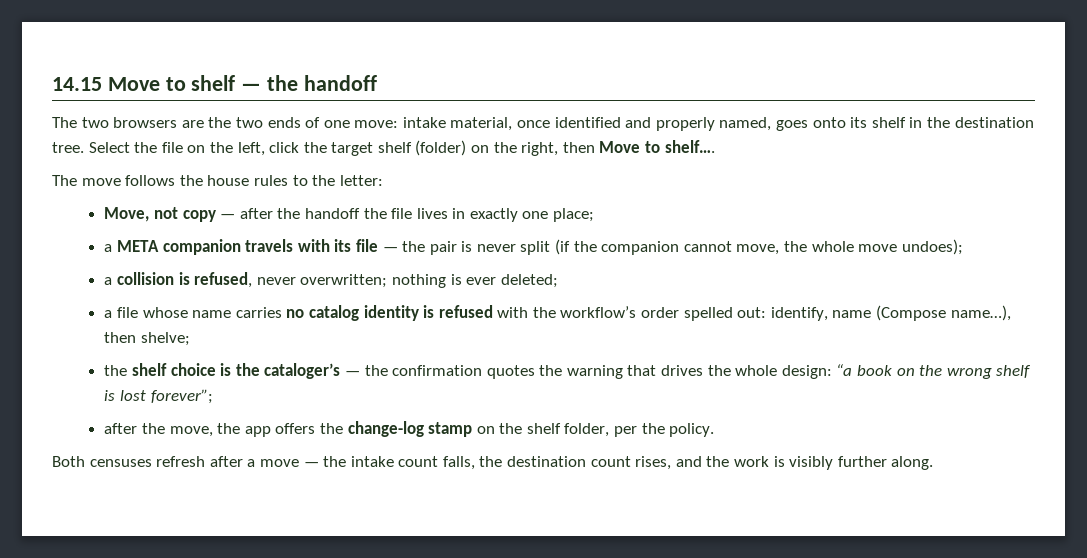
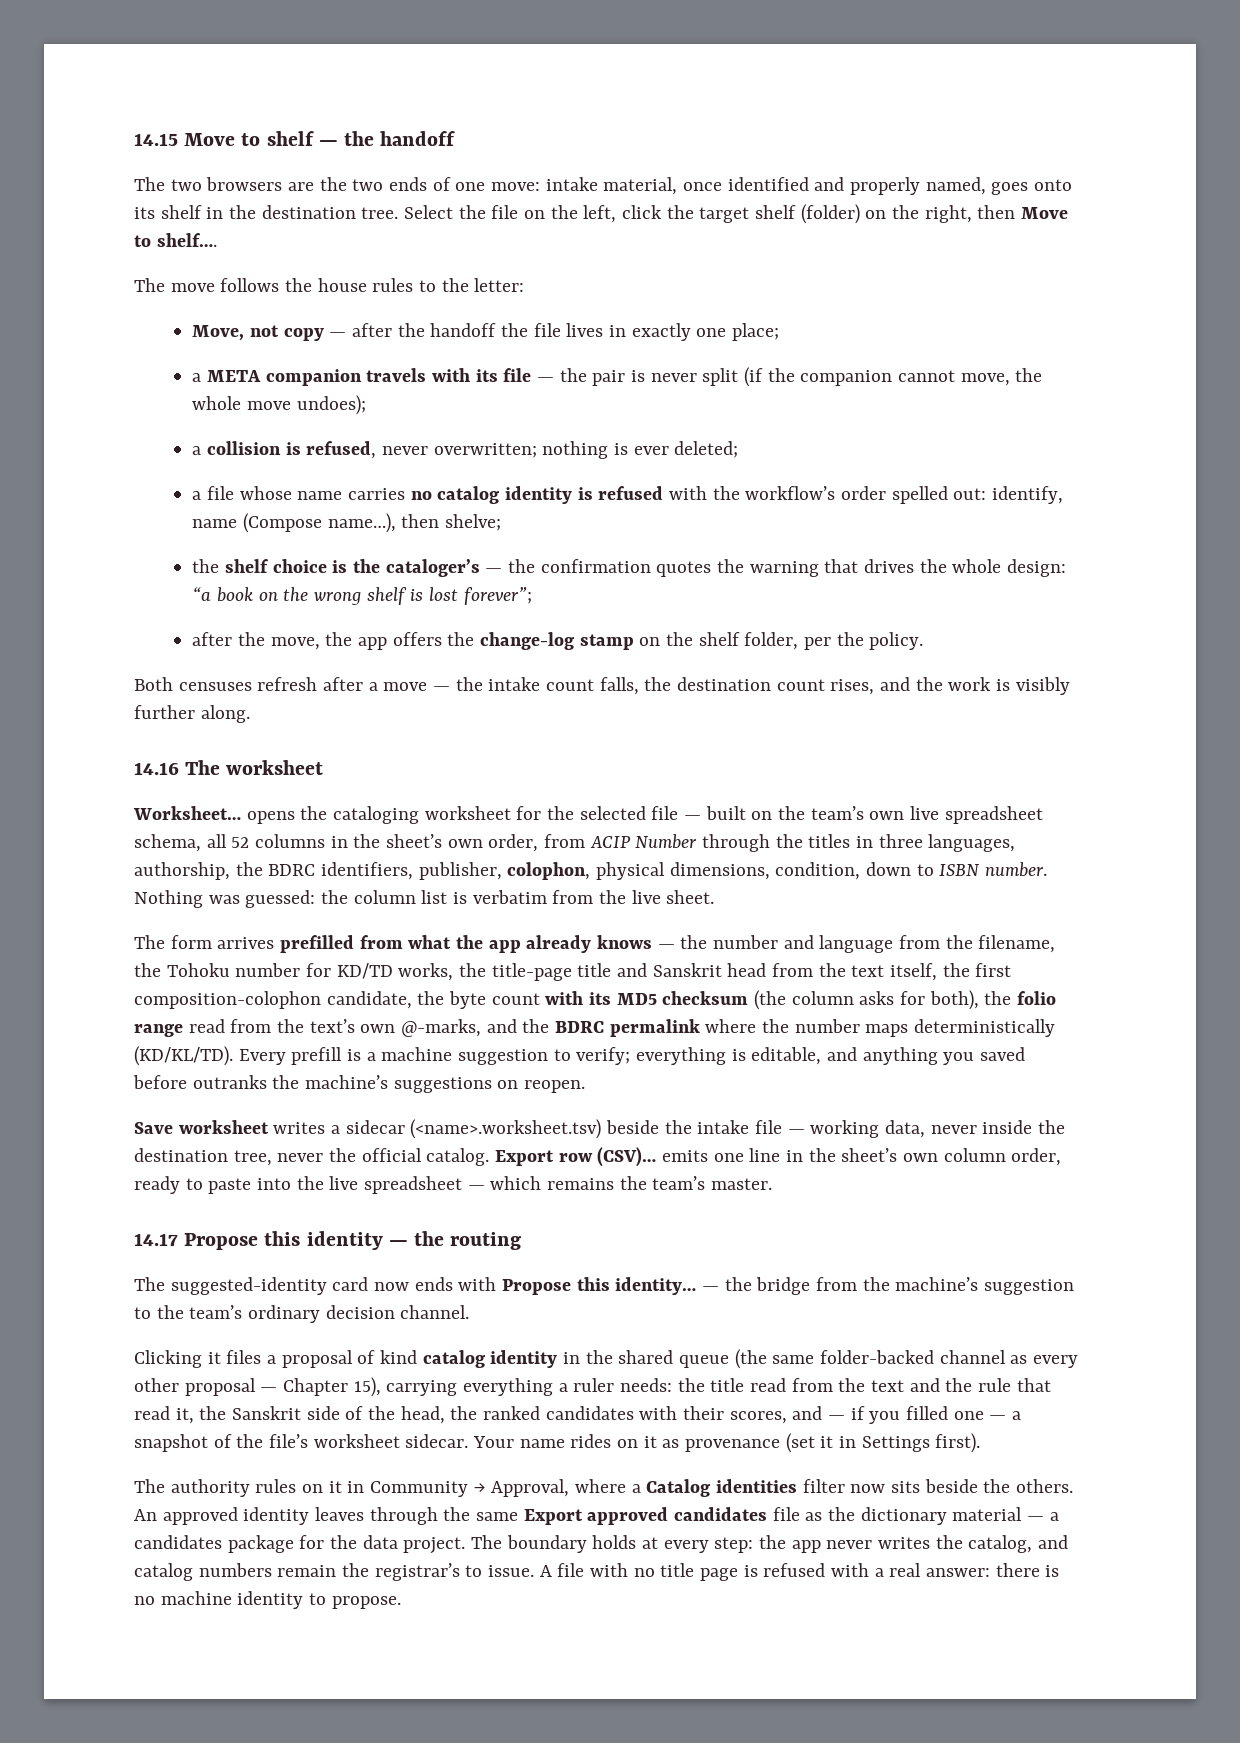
+ 14.16 The worksheet
+ Worksheet… opens the cataloging worksheet for the selected file — built on the team’s own live spreadsheet schema, all 52 columns in the sheet’s own order, from ACIP Number through the titles in three languages, authorship, the BDRC identifiers, publisher, colophon, physical dimensions, condition, down to ISBN number. Nothing was guessed: the column list is verbatim from the live sheet.
+ The form arrives prefilled from what the app already knows — the number and language from the filename, the Tohoku number for KD/TD works, the title-page title and Sanskrit head from the text itself, the first composition-colophon candidate, the byte count with its MD5 checksum (the column asks for both), the folio range read from the text’s own @-marks, and the BDRC permalink where the number maps deterministically (KD/KL/TD). Every prefill is a machine suggestion to verify; everything is editable, and anything you saved before outranks the machine’s suggestions on reopen.
+ Save worksheet writes a sidecar (<name>.worksheet.tsv) beside the intake file — working data, never inside the destination tree, never the official catalog. Export row (CSV)… emits one line in the sheet’s own column order, ready to paste into the live spreadsheet — which remains the team’s master.
+ 14.17 Propose this identity — the routing
+ The suggested-identity card now ends with Propose this identity… — the bridge from the machine’s suggestion to the team’s ordinary decision channel.
+ Clicking it files a proposal of kind catalog identity in the shared queue (the same folder-backed channel as every other proposal — Chapter 15), carrying everything a ruler needs: the title read from the text and the rule that read it, the Sanskrit side of the head, the ranked candidates with their scores, and — if you filled one — a snapshot of the file’s worksheet sidecar. Your name rides on it as provenance (set it in Settings first).
+ The authority rules on it in Community → Approval, where a Catalog identities filter now sits beside the others. An approved identity leaves through the same Export approved candidates file as the dictionary material — a candidates package for the data project. The boundary holds at every step: the app never writes the catalog, and catalog numbers remain the registrar’s to issue. A file with no title page is refused with a real answer: there is no machine identity to propose.

